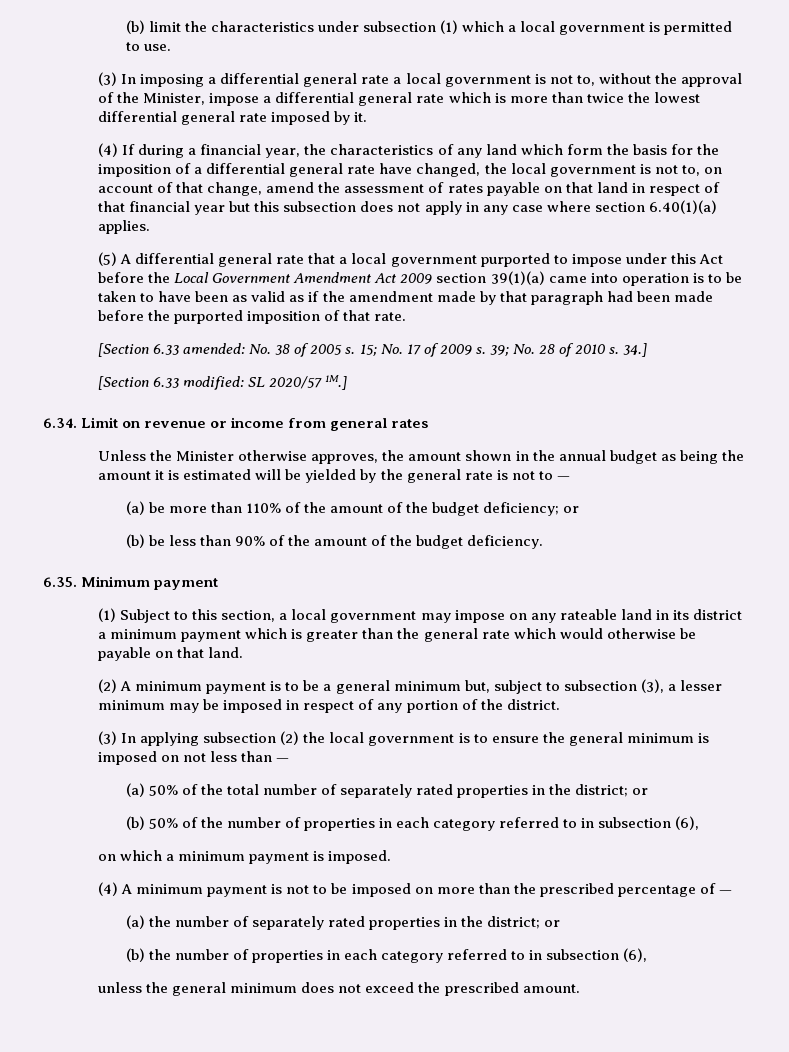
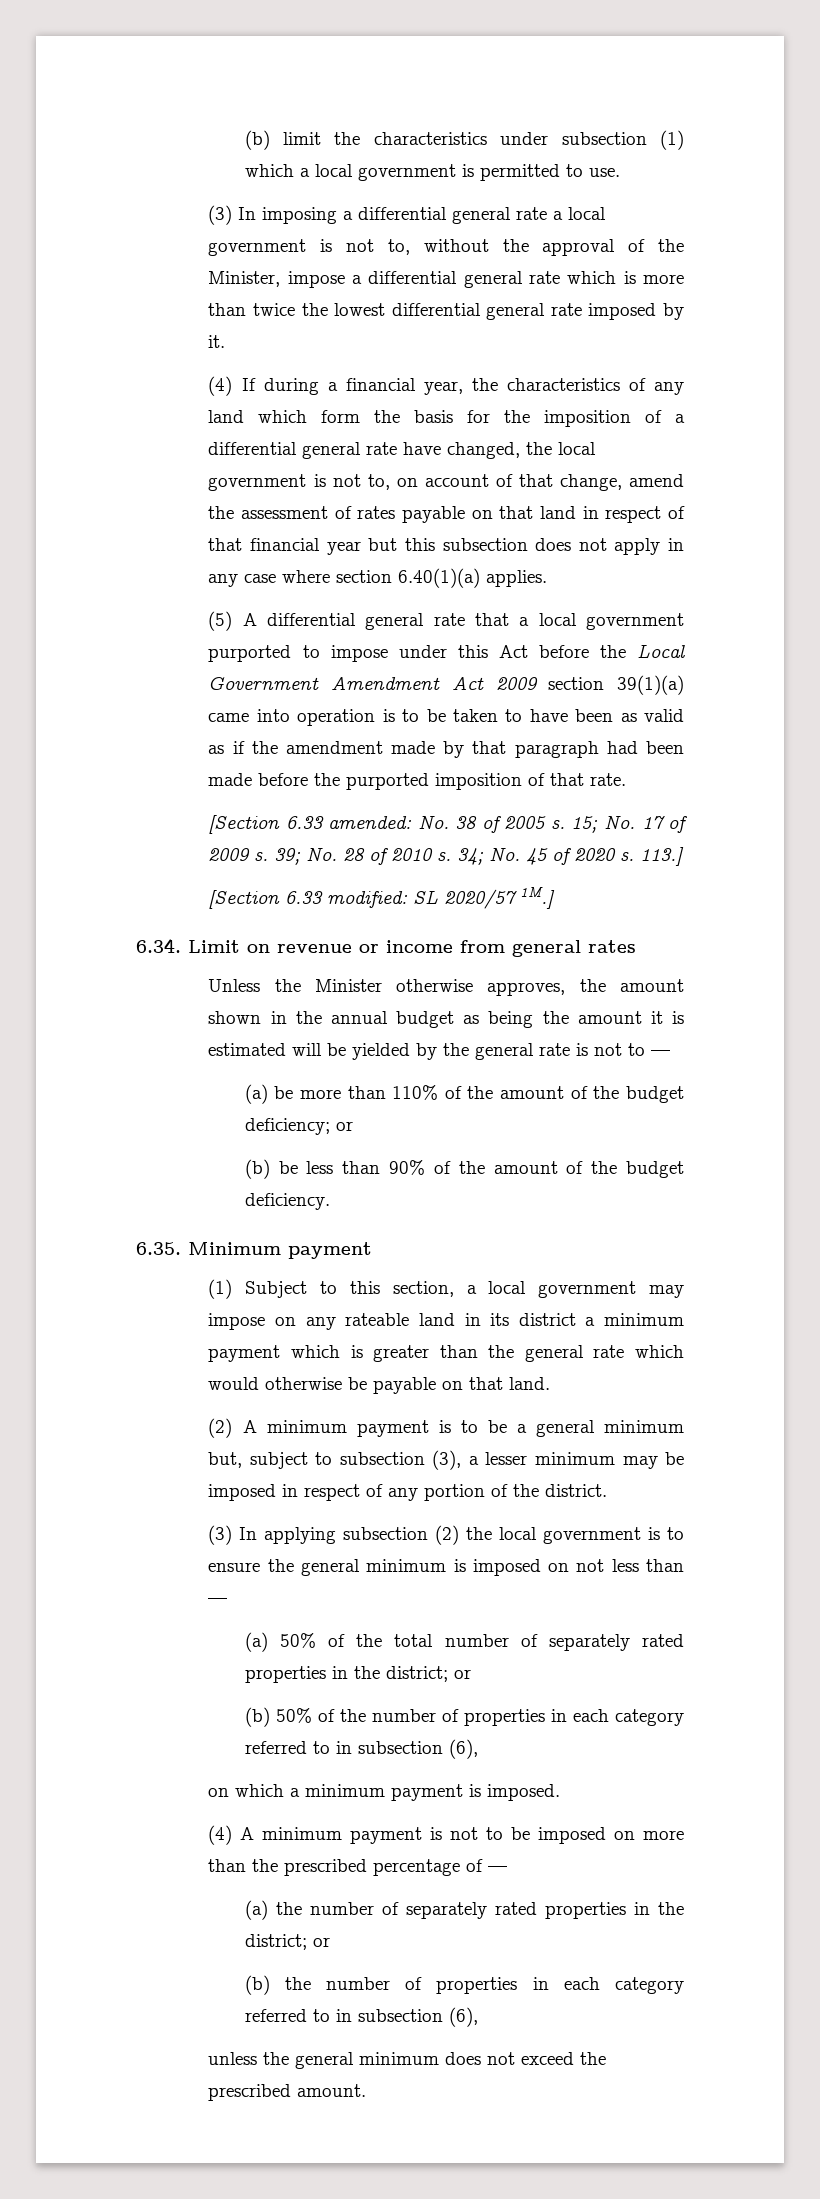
- 34.]
+ 34; No. 45 of 2020 s. 113.]

